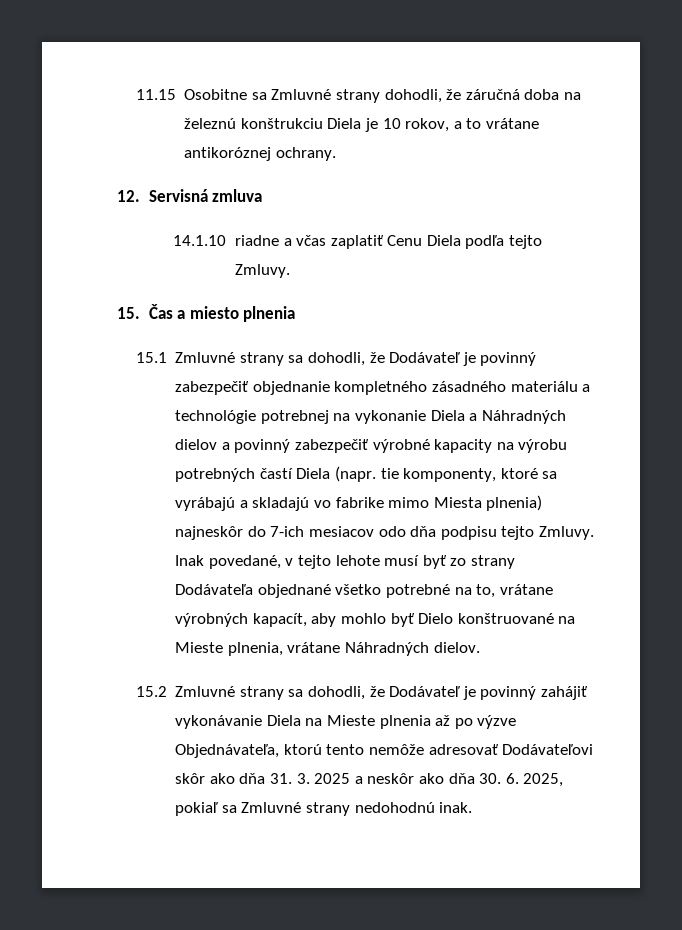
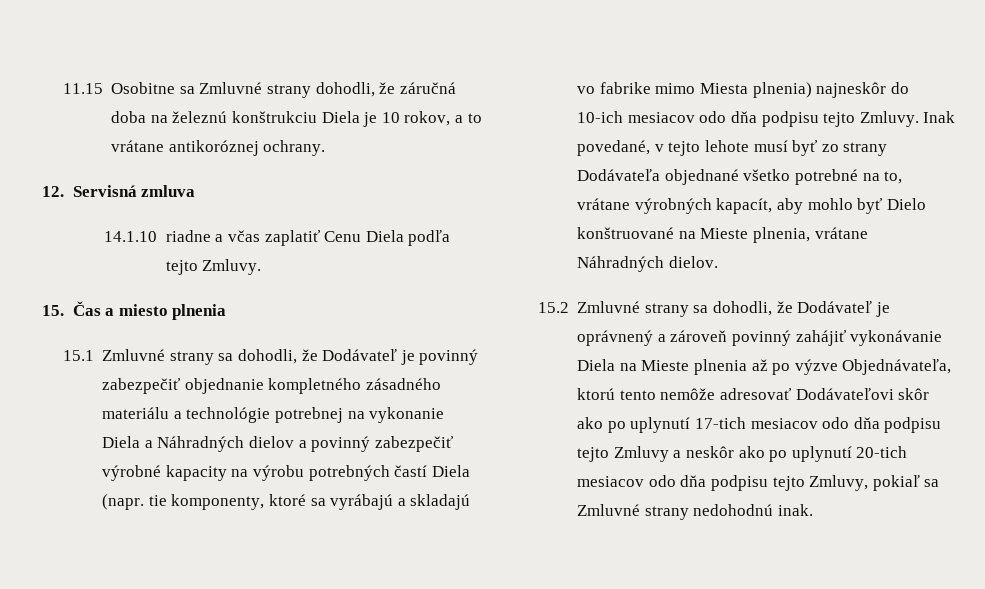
- 15.1 Zmluvné strany sa dohodli, že Dodávateľ je povinný zabezpečiť objednanie kompletného zásadného materiálu a technológie potrebnej na vykonanie Diela a Náhradných dielov a povinný zabezpečiť výrobné kapacity na výrobu potrebných častí Diela (napr. tie komponenty, ktoré sa vyrábajú a skladajú vo fabrike mimo Miesta plnenia) najneskôr do 7-ich mesiacov odo dňa podpisu tejto Zmluvy.
+ 15.1 Zmluvné strany sa dohodli, že Dodávateľ je povinný zabezpečiť objednanie kompletného zásadného materiálu a technológie potrebnej na vykonanie Diela a Náhradných dielov a povinný zabezpečiť výrobné kapacity na výrobu potrebných častí Diela (napr. tie komponenty, ktoré sa vyrábajú a skladajú vo fabrike mimo Miesta plnenia) najneskôr do 10-ich mesiacov odo dňa podpisu tejto Zmluvy.
- 15.2 Zmluvné strany sa dohodli, že Dodávateľ je povinný zahájiť vykonávanie Diela na Mieste plnenia až po výzve Objednávateľa, ktorú tento nemôže adresovať Dodávateľovi skôr ako dňa 31. 3. 2025 a neskôr ako dňa 30. 6. 2025, pokiaľ sa Zmluvné strany nedohodnú inak.
+ 15.2 Zmluvné strany sa dohodli, že Dodávateľ je oprávnený a zároveň povinný zahájiť vykonávanie Diela na Mieste plnenia až po výzve Objednávateľa, ktorú tento nemôže adresovať Dodávateľovi skôr ako po uplynutí 17-tich mesiacov odo dňa podpisu tejto Zmluvy a neskôr ako po uplynutí 20-tich mesiacov odo dňa podpisu tejto Zmluvy, pokiaľ sa Zmluvné strany nedohodnú inak.

